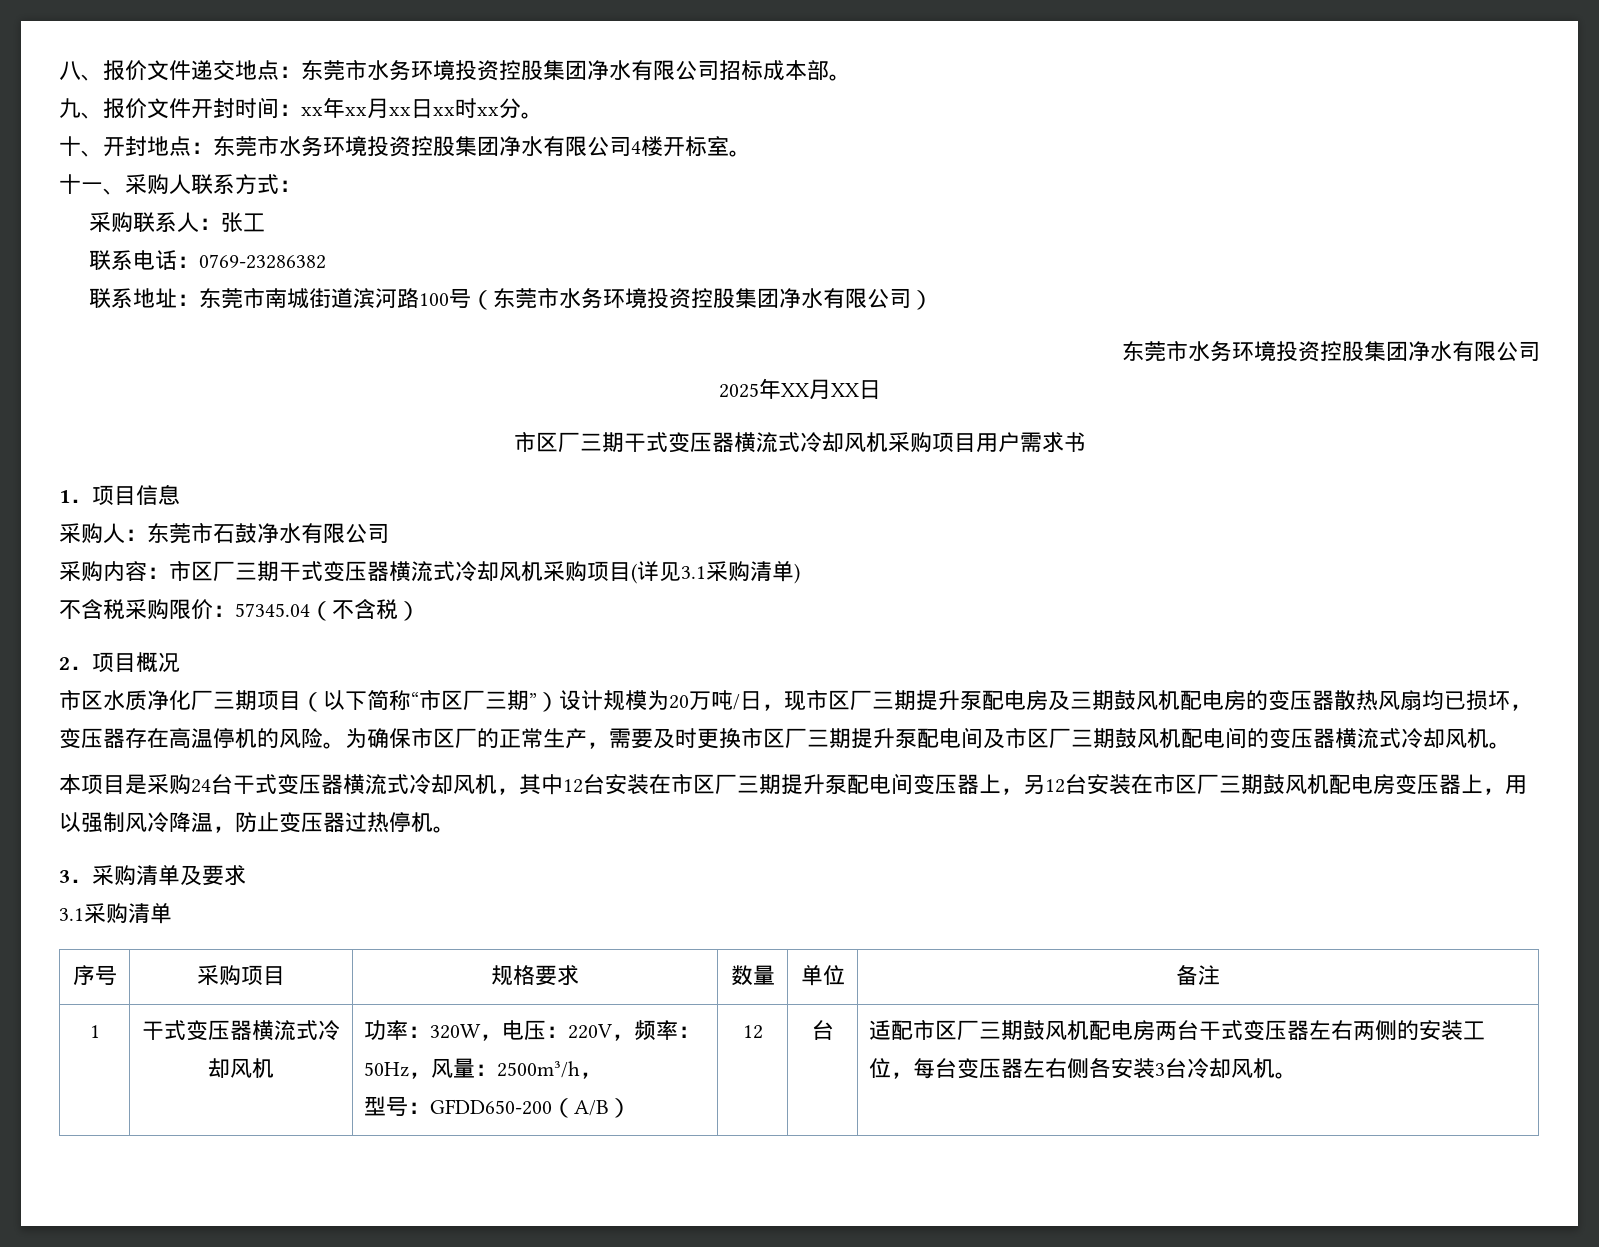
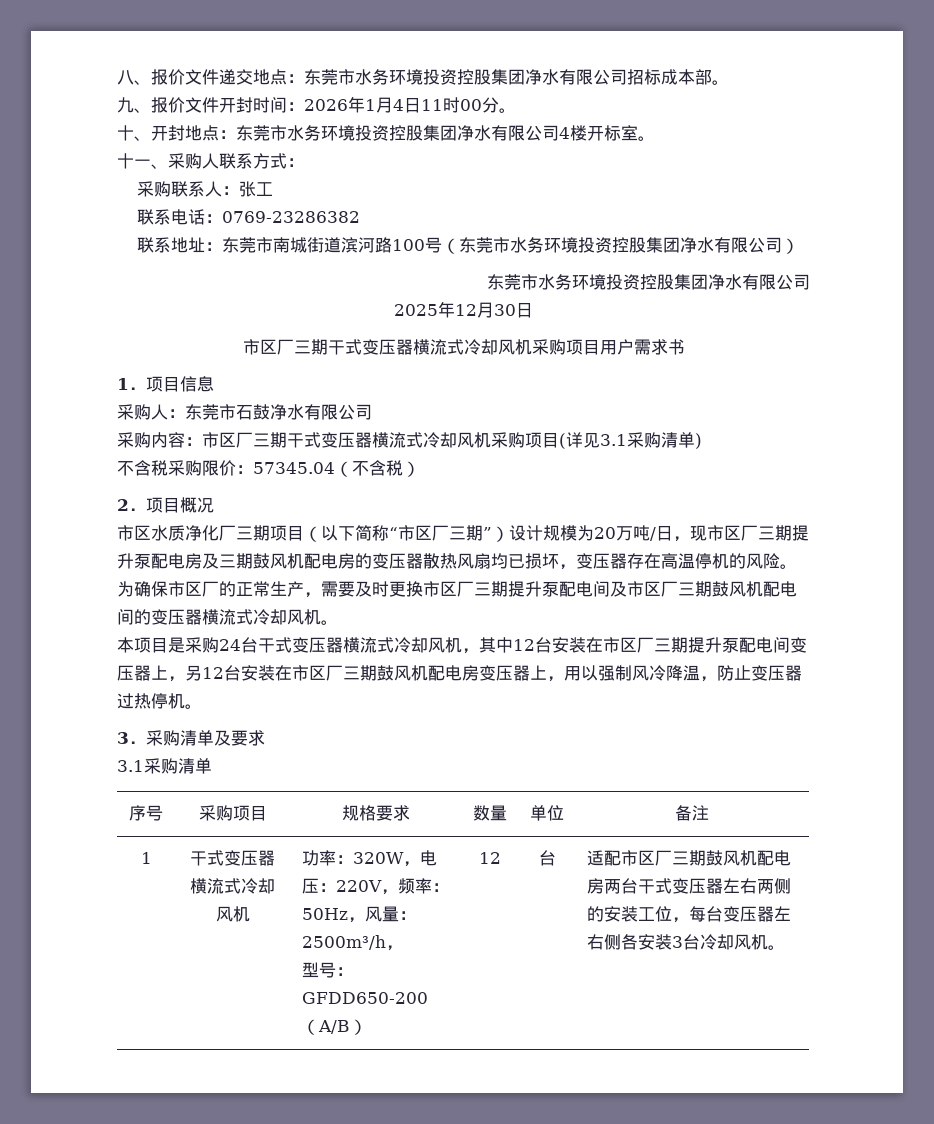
- 九、报价文件开封时间：xx年xx月xx日xx时xx分。
+ 九、报价文件开封时间：2026年1月4日11时00分。
- 2025年XX月XX日
+ 2025年12月30日

